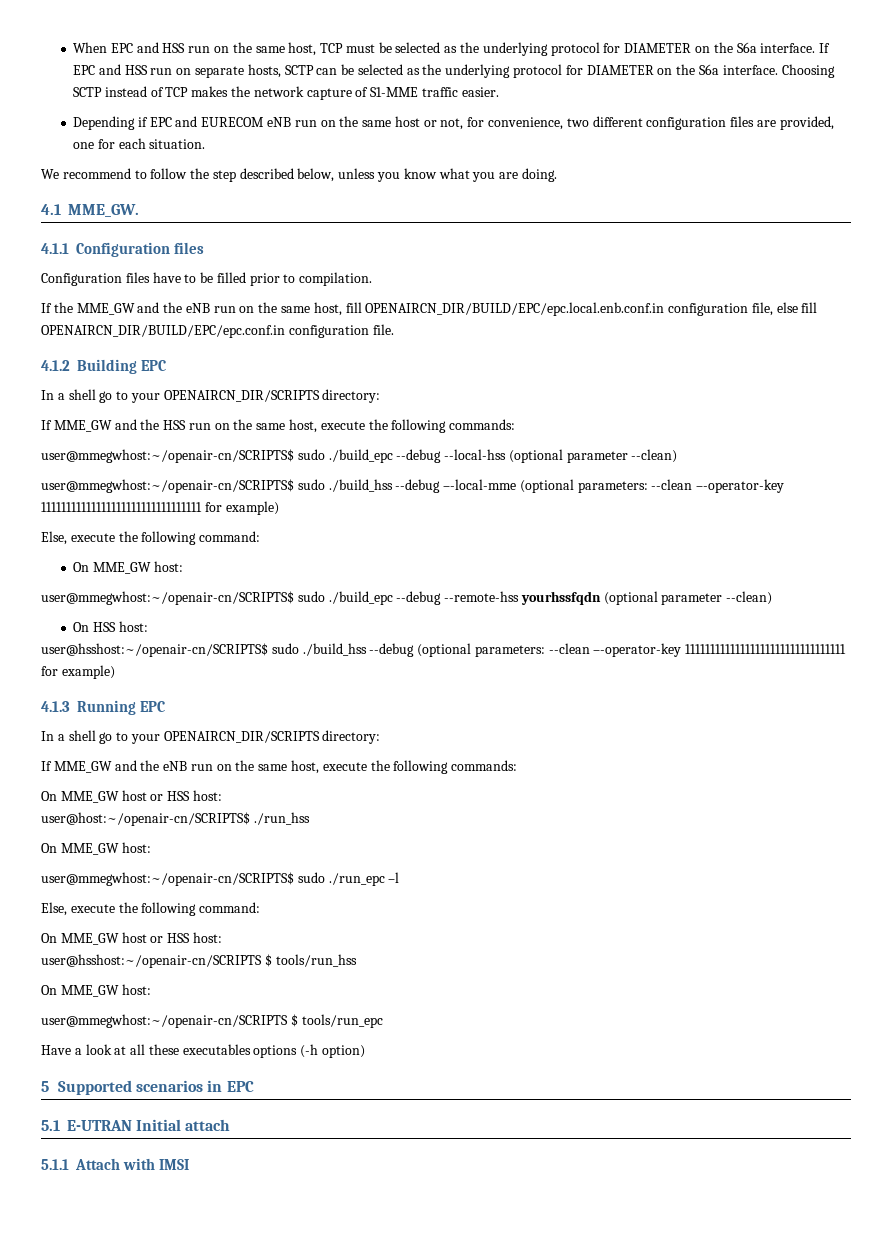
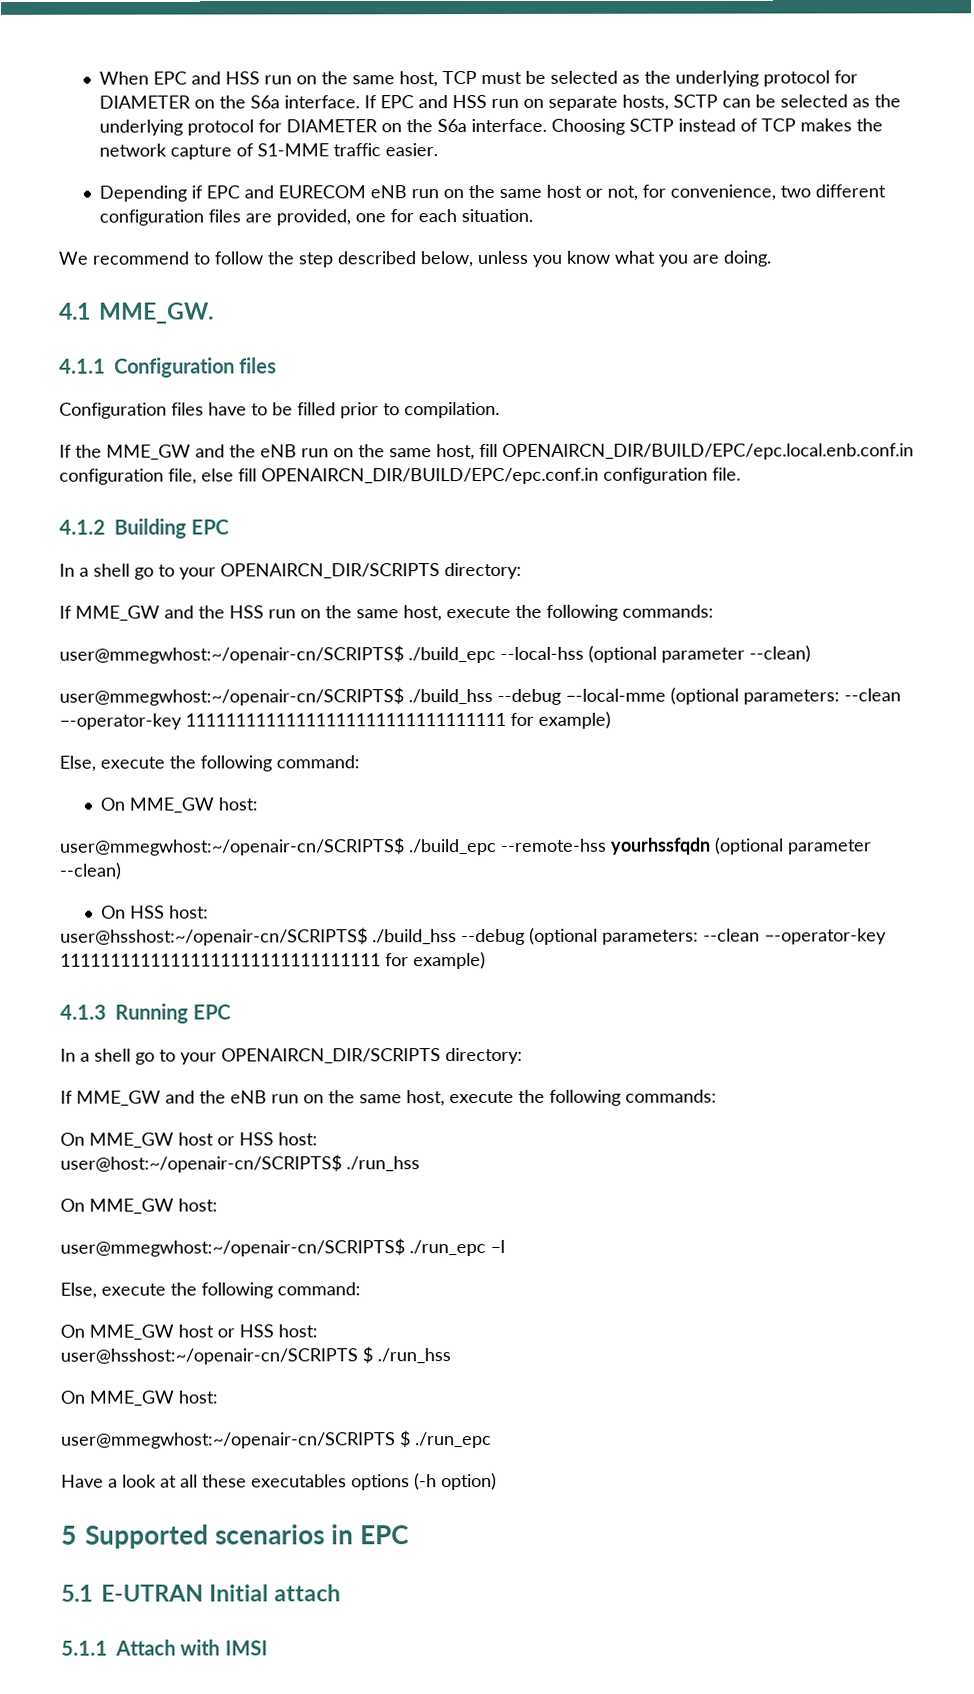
- user@mmegwhost:~/openair-cn/SCRIPTS$ sudo ./build_epc --debug --local-hss (optional parameter --clean)
+ user@mmegwhost:~/openair-cn/SCRIPTS$ ./build_epc --local-hss (optional parameter --clean)
- user@mmegwhost:~/openair-cn/SCRIPTS$ sudo ./build_hss --debug –-local-mme (optional parameters: --clean –-operator-key 11111111111111111111111111111111 for example)
+ user@mmegwhost:~/openair-cn/SCRIPTS$ ./build_hss --debug –-local-mme (optional parameters: --clean –-operator-key 11111111111111111111111111111111 for example)
- user@mmegwhost:~/openair-cn/SCRIPTS$ sudo ./build_epc --debug --remote-hss yourhssfqdn (optional parameter --clean)
+ user@mmegwhost:~/openair-cn/SCRIPTS$ ./build_epc --remote-hss yourhssfqdn (optional parameter --clean)
- user@hsshost:~/openair-cn/SCRIPTS$ sudo ./build_hss --debug (optional parameters: --clean –-operator-key 11111111111111111111111111111111 for example)
+ user@hsshost:~/openair-cn/SCRIPTS$ ./build_hss --debug (optional parameters: --clean –-operator-key 11111111111111111111111111111111 for example)
- user@mmegwhost:~/openair-cn/SCRIPTS$ sudo ./run_epc –l
+ user@mmegwhost:~/openair-cn/SCRIPTS$ ./run_epc –l
- user@hsshost:~/openair-cn/SCRIPTS $ tools/run_hss
+ user@hsshost:~/openair-cn/SCRIPTS $ ./run_hss
- user@mmegwhost:~/openair-cn/SCRIPTS $ tools/run_epc
+ user@mmegwhost:~/openair-cn/SCRIPTS $ ./run_epc

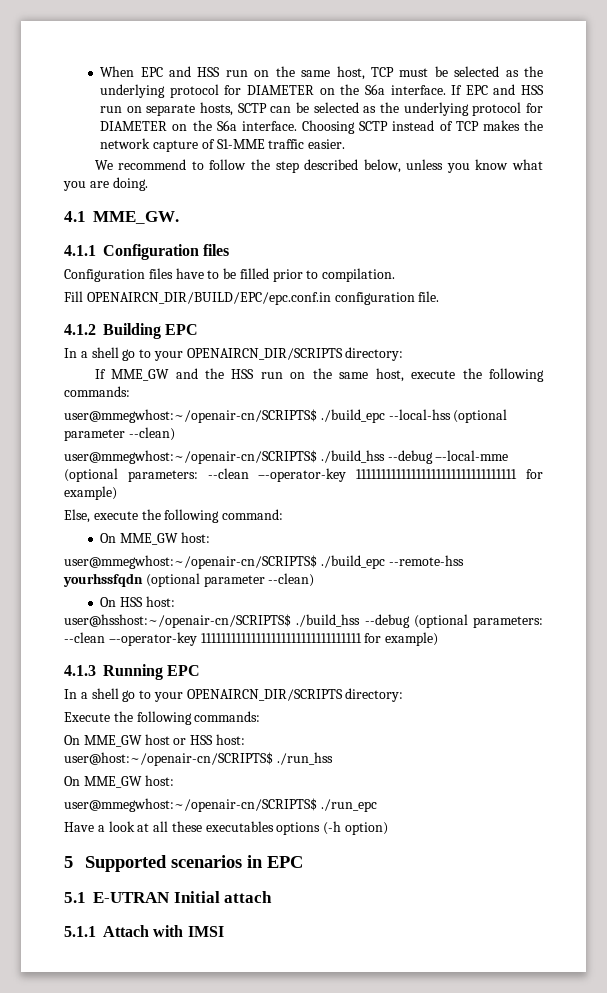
- Depending if EPC and EURECOM eNB run on the same host or not, for convenience, two different configuration files are provided, one for each situation.
- If the MME_GW and the eNB run on the same host, fill OPENAIRCN_DIR/BUILD/EPC/epc.local.enb.conf.in configuration file, else fill OPENAIRCN_DIR/BUILD/EPC/epc.conf.in configuration file.
+ Fill OPENAIRCN_DIR/BUILD/EPC/epc.conf.in configuration file.
- If MME_GW and the eNB run on the same host, execute the following commands:
+ Execute the following commands:
- user@mmegwhost:~/openair-cn/SCRIPTS$ ./run_epc –l
- Else, execute the following command:
- On MME_GW host or HSS host:
- user@hsshost:~/openair-cn/SCRIPTS $ ./run_hss
- On MME_GW host:
- user@mmegwhost:~/openair-cn/SCRIPTS $ ./run_epc
+ user@mmegwhost:~/openair-cn/SCRIPTS$ ./run_epc

